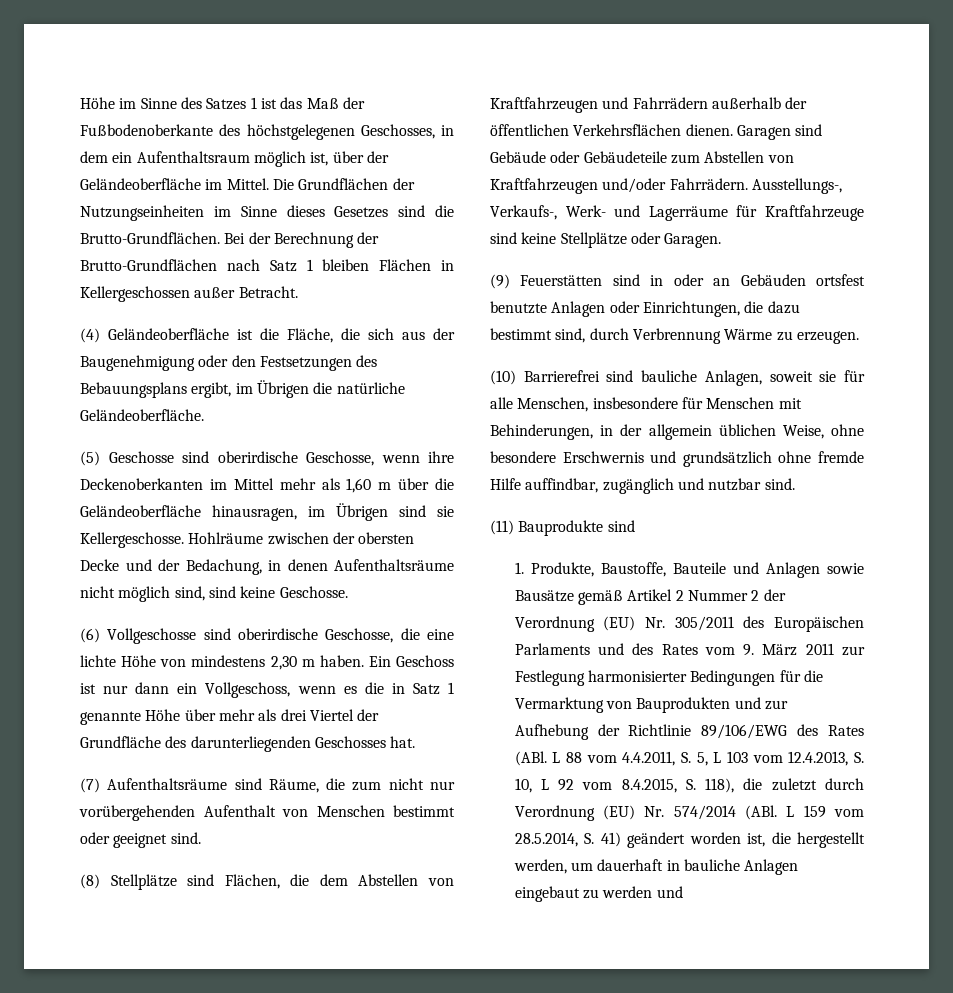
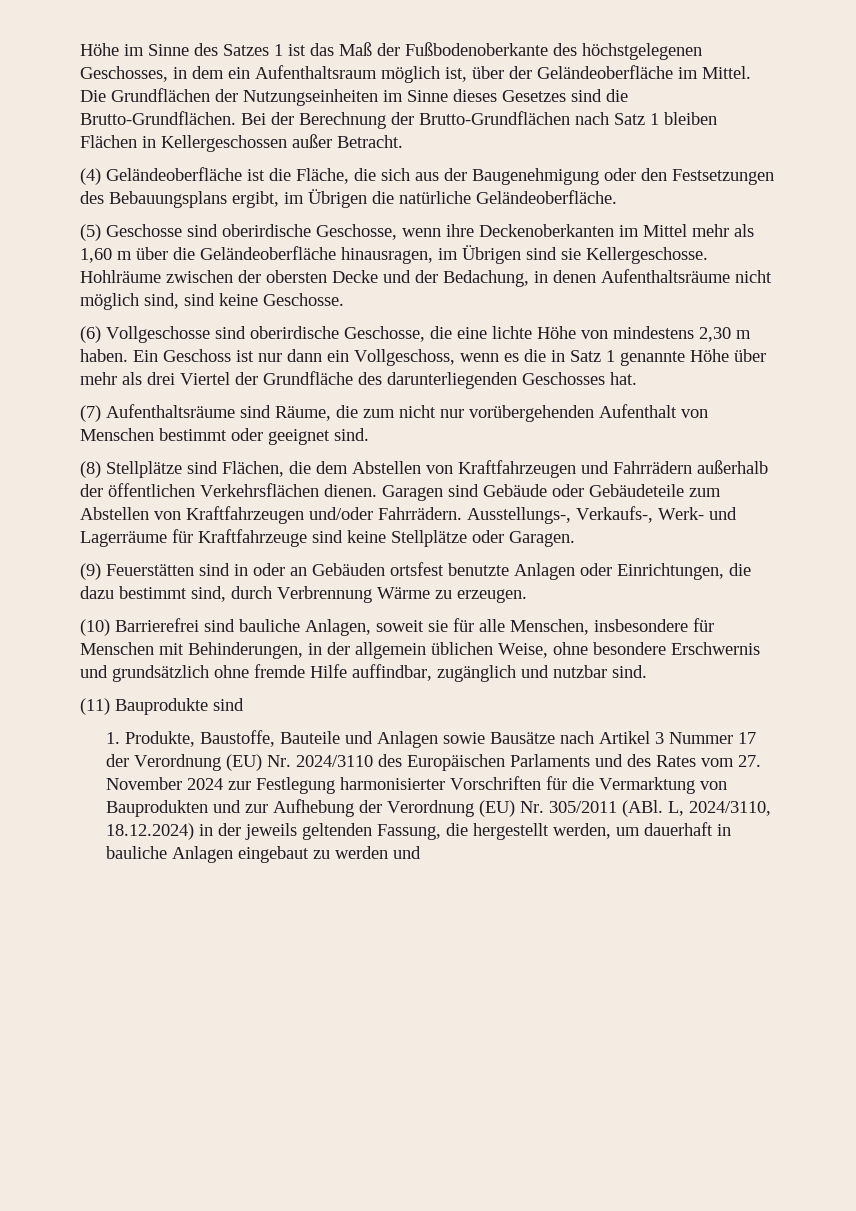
- 1. Produkte, Baustoffe, Bauteile und Anlagen sowie Bausätze gemäß Artikel 2 Nummer 2 der Verordnung (EU) Nr. 305/2011 des Europäischen Parlaments und des Rates vom 9. März 2011 zur Festlegung harmonisierter Bedingungen für die Vermarktung von Bauprodukten und zur Aufhebung der Richtlinie 89/106/EWG des Rates (ABl. L 88 vom 4.4.2011, S. 5, L 103 vom 12.4.2013, S. 10, L 92 vom 8.4.2015, S. 118), die zuletzt durch Verordnung (EU) Nr. 574/2014 (ABl. L 159 vom 28.5.2014, S. 41) geändert worden ist, die hergestellt werden, um dauerhaft in bauliche Anlagen eingebaut zu werden und
+ 1. Produkte, Baustoffe, Bauteile und Anlagen sowie Bausätze nach Artikel 3 Nummer 17 der Verordnung (EU) Nr. 2024/3110 des Europäischen Parlaments und des Rates vom 27. November 2024 zur Festlegung harmonisierter Vorschriften für die Vermarktung von Bauprodukten und zur Aufhebung der Verordnung (EU) Nr. 305/2011 (ABl. L, 2024/3110, 18.12.2024) in der jeweils geltenden Fassung, die hergestellt werden, um dauerhaft in bauliche Anlagen eingebaut zu werden und

